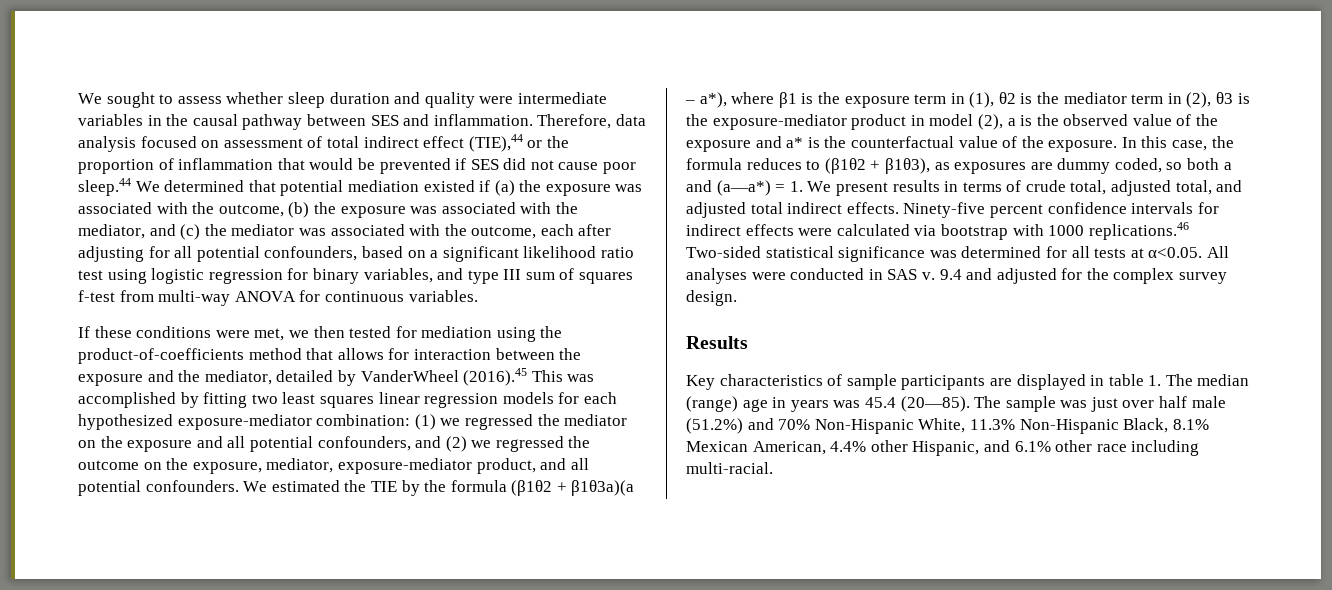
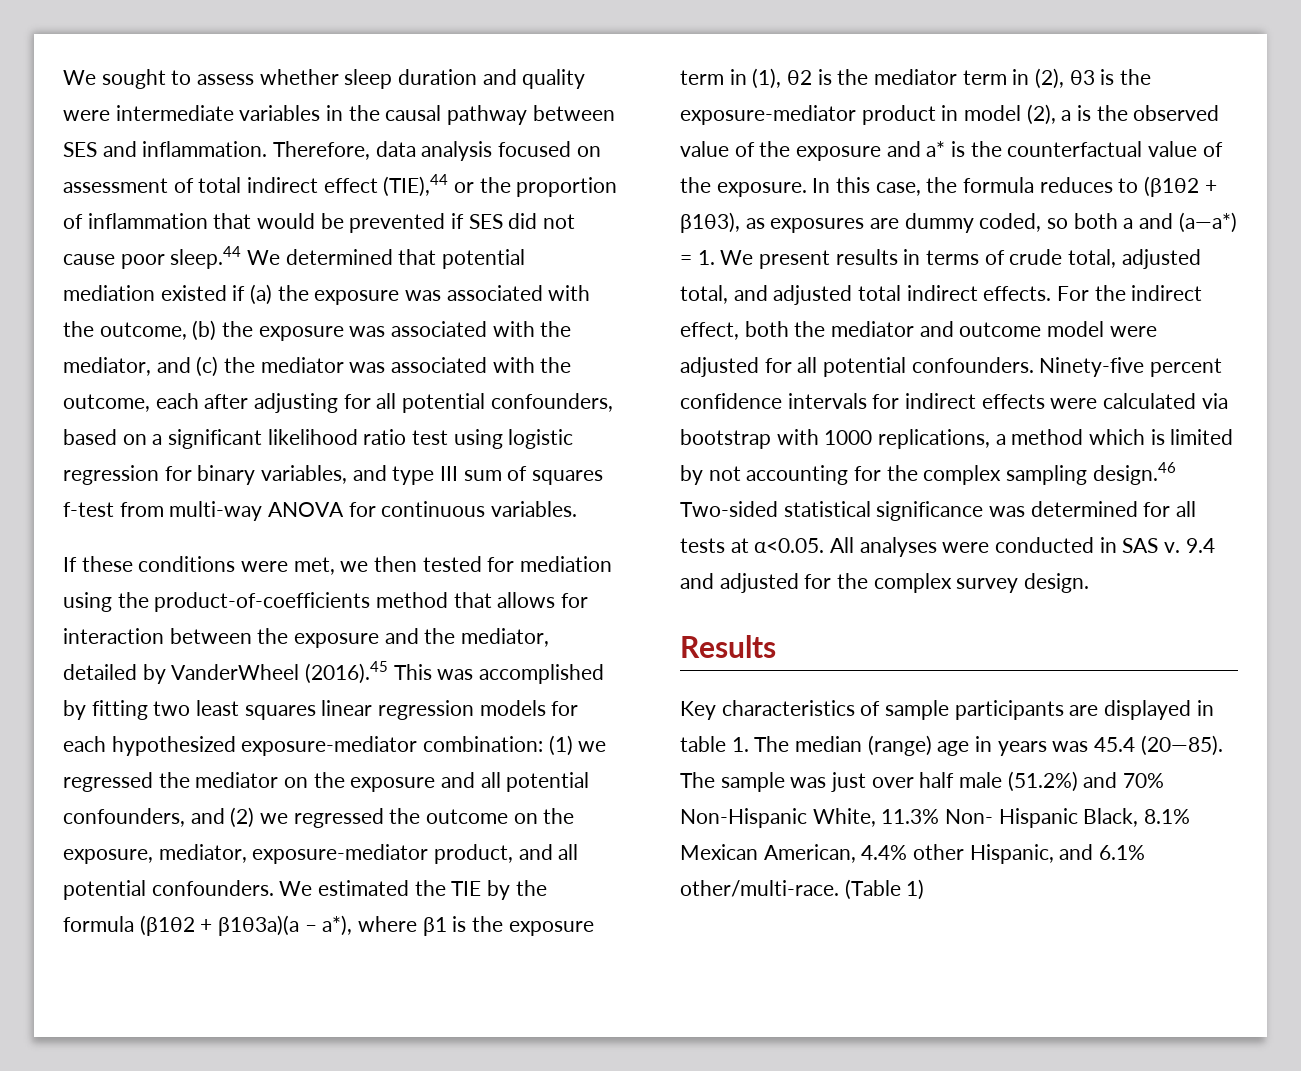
+ For the indirect effect, both the mediator and outcome model were adjusted for all potential confounders.
- Ninety-five percent confidence intervals for indirect effects were calculated via bootstrap with 1000 replications.46 Two-sided statistical significance was determined for all tests at α<0.05. All analyses were conducted in SAS v.
+ Ninety-five percent confidence intervals for indirect effects were calculated via bootstrap with 1000 replications, a method which is limited by not accounting for the complex sampling design.46 Two-sided statistical significance was determined for all tests at α<0.05. All analyses were conducted in SAS v.
- The sample was just over half male (51.2%) and 70% Non-Hispanic White, 11.3% Non-Hispanic Black, 8.1% Mexican American, 4.4% other Hispanic, and 6.1% other race including multi-racial.
+ The sample was just over half male (51.2%) and 70% Non-Hispanic White, 11.3% Non- Hispanic Black, 8.1% Mexican American, 4.4% other Hispanic, and 6.1% other/multi-race. (Table 1)

